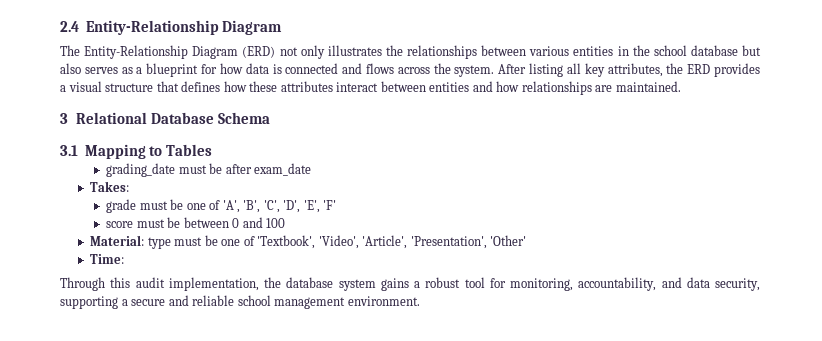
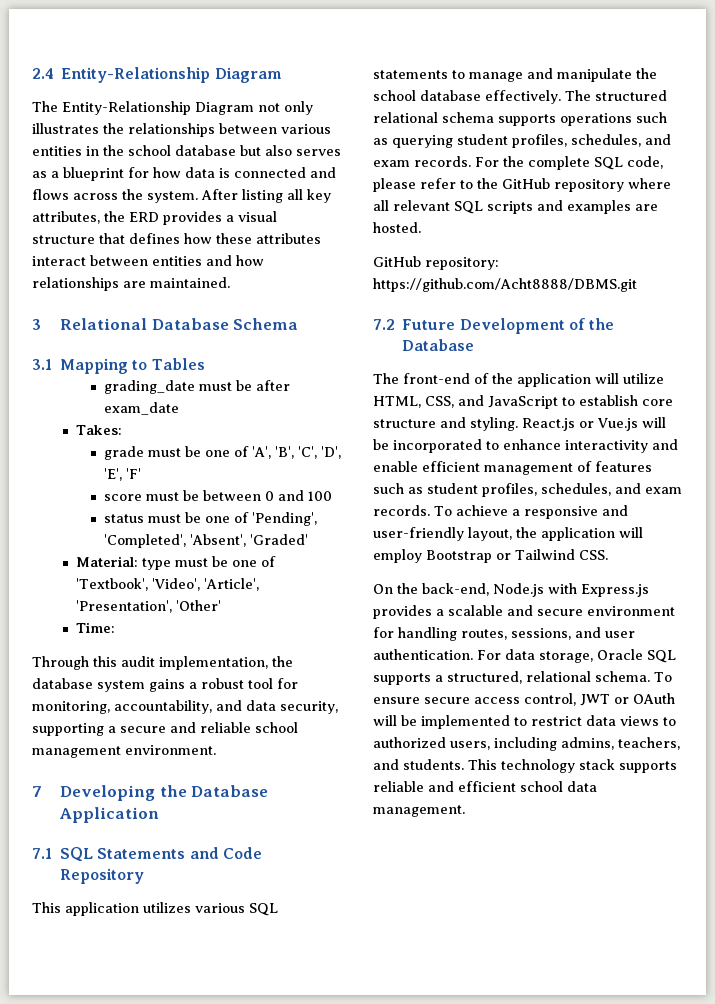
- The Entity-Relationship Diagram (ERD) not only illustrates the relationships between various entities in the school database but also serves as a blueprint for how data is connected and flows across the system.
+ The Entity-Relationship Diagram not only illustrates the relationships between various entities in the school database but also serves as a blueprint for how data is connected and flows across the system.
+ status must be one of 'Pending', 'Completed', 'Absent', 'Graded'
+ 7 Developing the Database Application
+ 7.1 SQL Statements and Code Repository
+ This application utilizes various SQL statements to manage and manipulate the school database effectively. The structured relational schema supports operations such as querying student profiles, schedules, and exam records. For the complete SQL code, please refer to the GitHub repository where all relevant SQL scripts and examples are hosted.
+ GitHub repository: https://github.com/Acht8888/DBMS.git
+ 7.2 Future Development of the Database
+ The front-end of the application will utilize HTML, CSS, and JavaScript to establish core structure and styling. React.js or Vue.js will be incorporated to enhance interactivity and enable efficient management of features such as student profiles, schedules, and exam records. To achieve a responsive and user-friendly layout, the application will employ Bootstrap or Tailwind CSS.
+ On the back-end, Node.js with Express.js provides a scalable and secure environment for handling routes, sessions, and user authentication. For data storage, Oracle SQL supports a structured, relational schema. To ensure secure access control, JWT or OAuth will be implemented to restrict data views to authorized users, including admins, teachers, and students. This technology stack supports reliable and efficient school data management.

